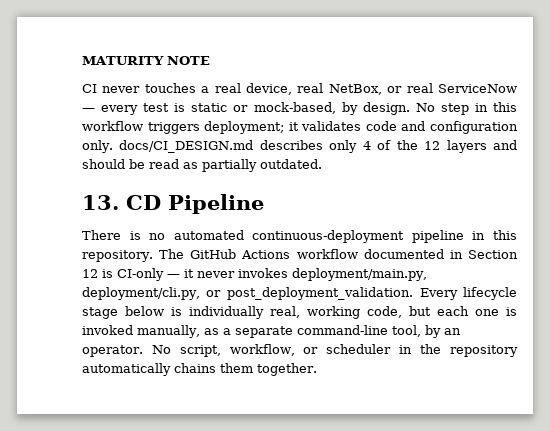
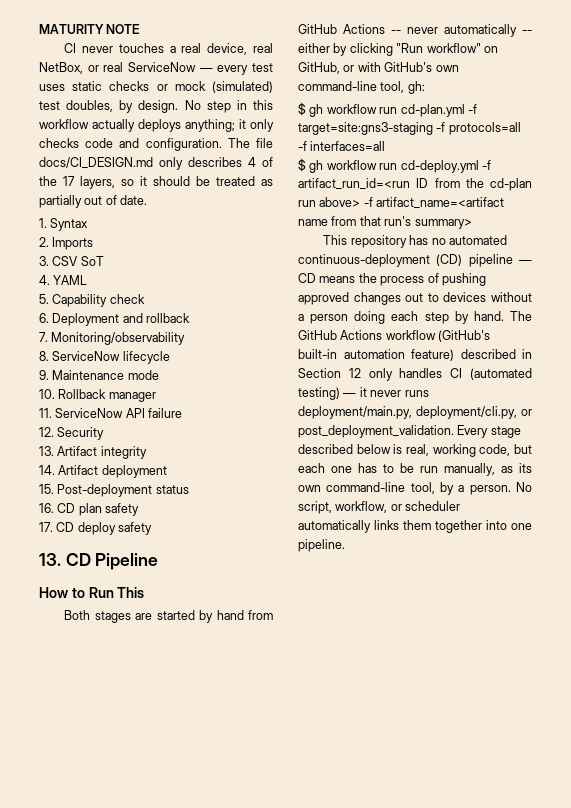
- CI never touches a real device, real NetBox, or real ServiceNow — every test is static or mock-based, by design.
+ CI never touches a real device, real NetBox, or real ServiceNow — every test uses static checks or mock (simulated) test doubles, by design.
- No step in this workflow triggers deployment; it validates code and configuration only. docs/CI_DESIGN.md describes only 4 of the 12 layers and should be read as partially outdated.
+ No step in this workflow actually deploys anything; it only checks code and configuration. The file docs/CI_DESIGN.md only describes 4 of the 17 layers, so it should be treated as partially out of date.
+ 1. Syntax
+ 2. Imports
+ 3. CSV SoT
+ 4. YAML
+ 5. Capability check
+ 6. Deployment and rollback
+ 7. Monitoring/observability
+ 8. ServiceNow lifecycle
+ 9. Maintenance mode
+ 10. Rollback manager
+ 11. ServiceNow API failure
+ 12. Security
+ 13. Artifact integrity
+ 14. Artifact deployment
+ 15. Post-deployment status
+ 16. CD plan safety
+ 17. CD deploy safety
  13. CD Pipeline
- There is no automated continuous-deployment pipeline in this repository. The GitHub Actions workflow documented in Section 12 is CI-only — it never invokes deployment/main.py, deployment/cli.py, or post_deployment_validation.
+ How to Run This
+ Both stages are started by hand from GitHub Actions -- never automatically -- either by clicking "Run workflow" on GitHub, or with GitHub's own command-line tool, gh:
+ $ gh workflow run cd-plan.yml -f target=site:gns3-staging -f protocols=all -f interfaces=all
+ $ gh workflow run cd-deploy.yml -f artifact_run_id=<run ID from the cd-plan run above> -f artifact_name=<artifact name from that run's summary>
+ This repository has no automated continuous-deployment (CD) pipeline — CD means the process of pushing approved changes out to devices without a person doing each step by hand. The GitHub Actions workflow (GitHub's built-in automation feature) described in Section 12 only handles CI (automated testing) — it never runs deployment/main.py, deployment/cli.py, or post_deployment_validation.
- Every lifecycle stage below is individually real, working code, but each one is invoked manually, as a separate command-line tool, by an operator.
+ Every stage described below is real, working code, but each one has to be run manually, as its own command-line tool, by a person.
- No script, workflow, or scheduler in the repository automatically chains them together.
+ No script, workflow, or scheduler automatically links them together into one pipeline.

